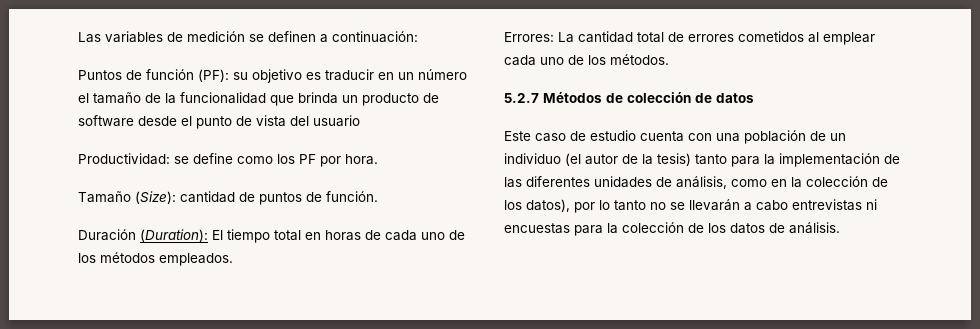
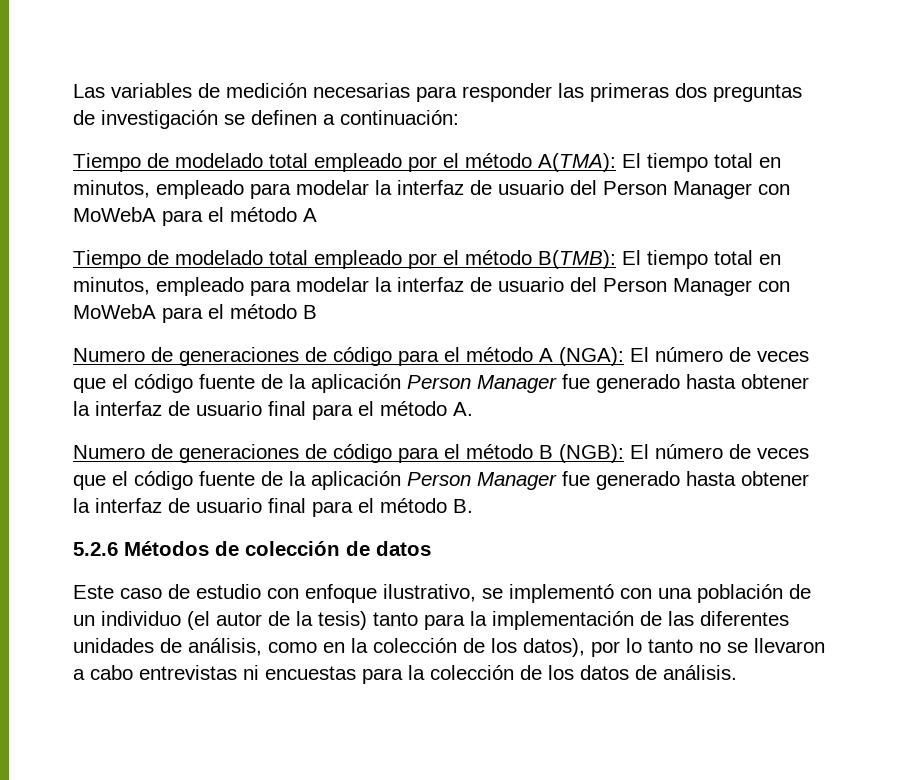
- Las variables de medición se definen a continuación:
- Puntos de función (PF): su objetivo es traducir en un número el tamaño de la funcionalidad que brinda un producto de software desde el punto de vista del usuario
- Productividad: se define como los PF por hora.
- Tamaño (Size): cantidad de puntos de función.
- Duración (Duration): El tiempo total en horas de cada uno de los métodos empleados.
- Errores: La cantidad total de errores cometidos al emplear cada uno de los métodos.
- 5.2.7 Métodos de colección de datos
+ Las variables de medición necesarias para responder las primeras dos preguntas de investigación se definen a continuación:
+ Tiempo de modelado total empleado por el método A(TMA): El tiempo total en minutos, empleado para modelar la interfaz de usuario del Person Manager con MoWebA para el método A
+ Tiempo de modelado total empleado por el método B(TMB): El tiempo total en minutos, empleado para modelar la interfaz de usuario del Person Manager con MoWebA para el método B
+ Numero de generaciones de código para el método A (NGA): El número de veces que el código fuente de la aplicación Person Manager fue generado hasta obtener la interfaz de usuario final para el método A.
+ Numero de generaciones de código para el método B (NGB): El número de veces que el código fuente de la aplicación Person Manager fue generado hasta obtener la interfaz de usuario final para el método B.
+ 5.2.6 Métodos de colección de datos
- Este caso de estudio cuenta con una población de un individuo (el autor de la tesis) tanto para la implementación de las diferentes unidades de análisis, como en la colección de los datos), por lo tanto no se llevarán a cabo entrevistas ni encuestas para la colección de los datos de análisis.
+ Este caso de estudio con enfoque ilustrativo, se implementó con una población de un individuo (el autor de la tesis) tanto para la implementación de las diferentes unidades de análisis, como en la colección de los datos), por lo tanto no se llevaron a cabo entrevistas ni encuestas para la colección de los datos de análisis.

